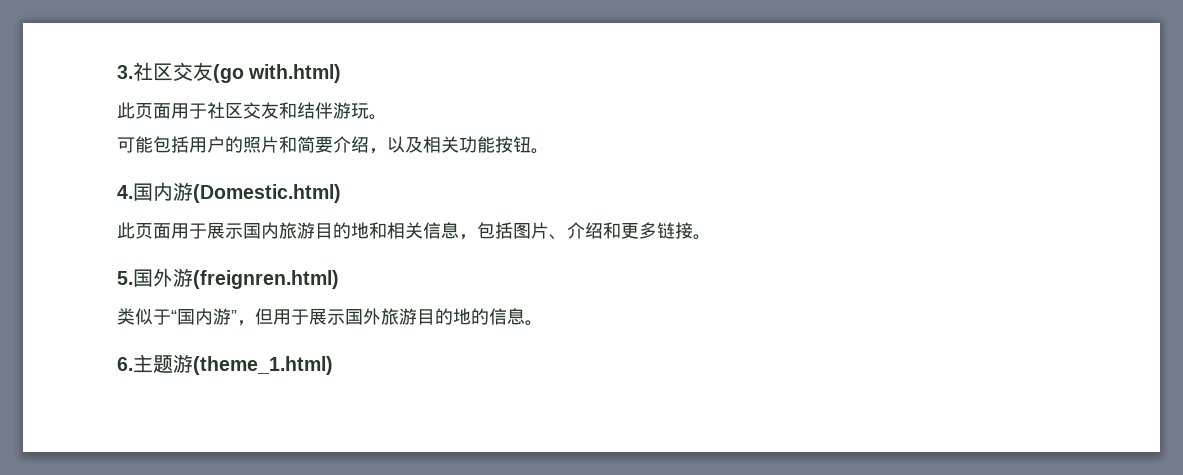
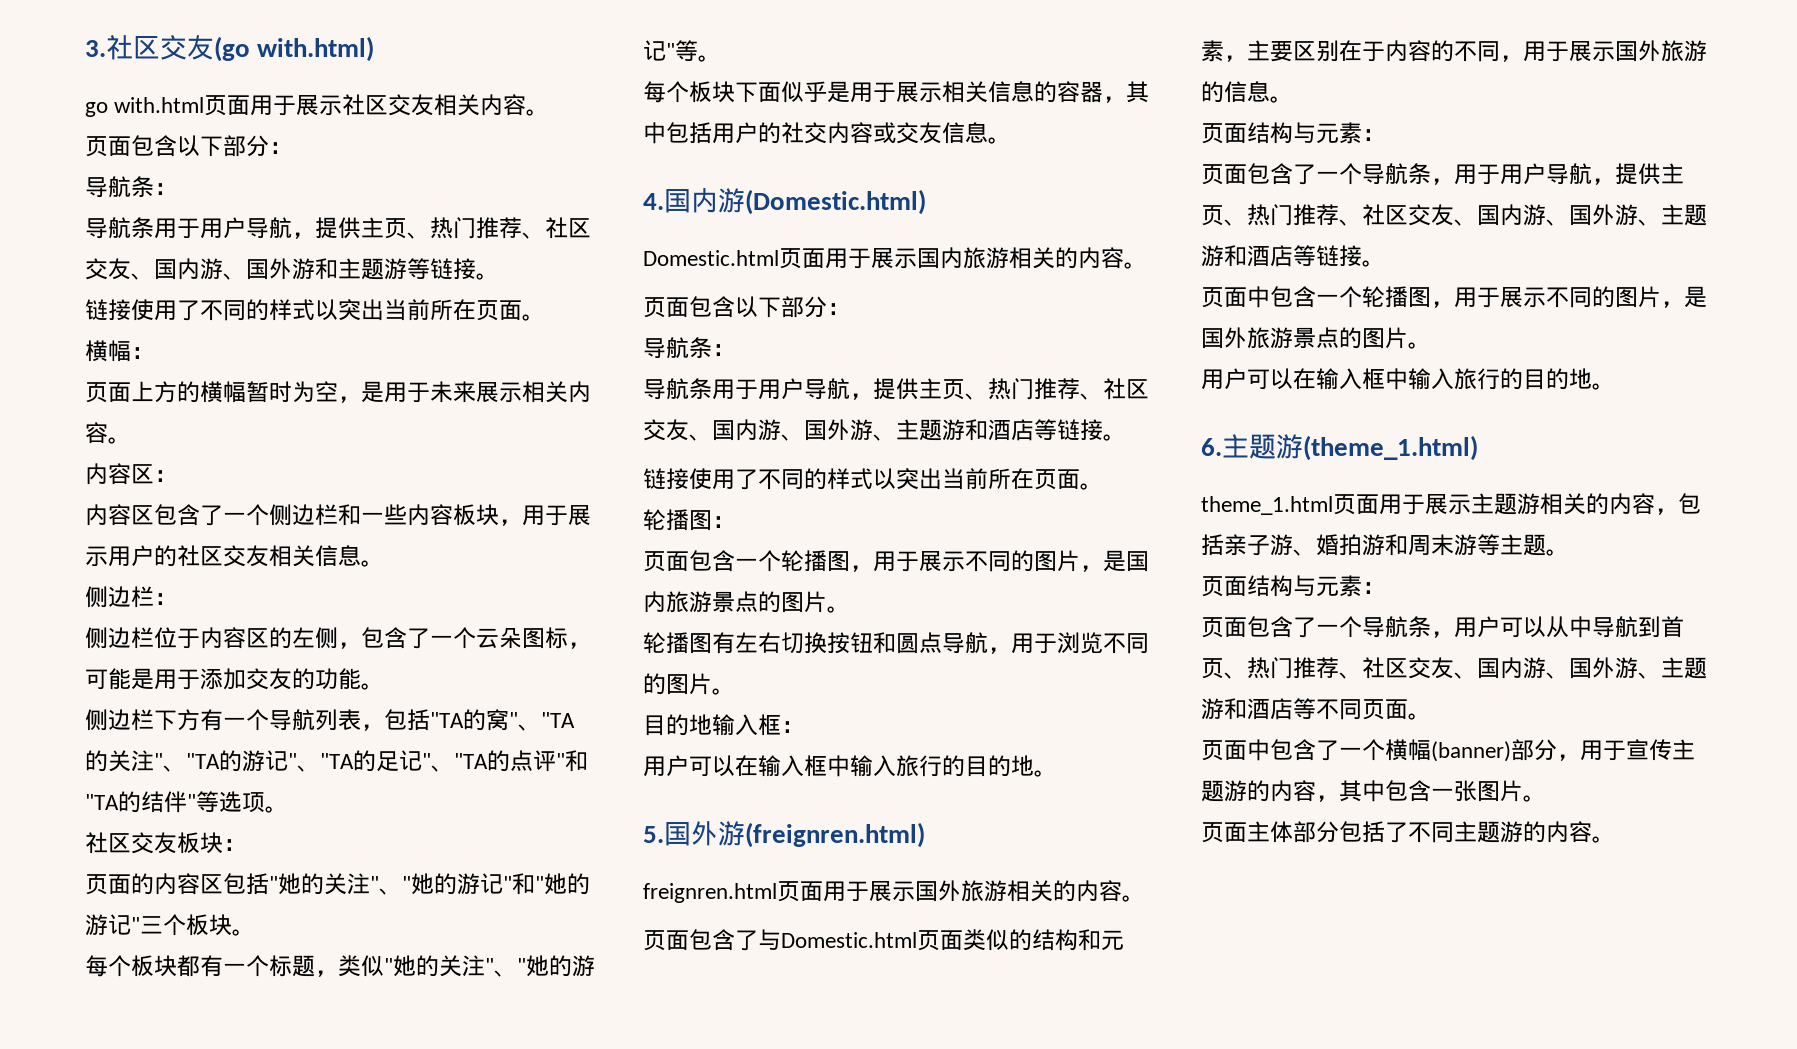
- 此页面用于社区交友和结伴游玩。
- 可能包括用户的照片和简要介绍，以及相关功能按钮。
+ go with.html页面用于展示社区交友相关内容。
+ 页面包含以下部分：
+ 导航条：
+ 导航条用于用户导航，提供主页、热门推荐、社区交友、国内游、国外游和主题游等链接。
+ 链接使用了不同的样式以突出当前所在页面。
+ 横幅：
+ 页面上方的横幅暂时为空，是用于未来展示相关内容。
+ 内容区：
+ 内容区包含了一个侧边栏和一些内容板块，用于展示用户的社区交友相关信息。
+ 侧边栏：
+ 侧边栏位于内容区的左侧，包含了一个云朵图标，可能是用于添加交友的功能。
+ 侧边栏下方有一个导航列表，包括"TA的窝"、"TA的关注"、"TA的游记"、"TA的足记"、"TA的点评"和"TA的结伴"等选项。
+ 社区交友板块：
+ 页面的内容区包括"她的关注"、"她的游记"和"她的游记"三个板块。
+ 每个板块都有一个标题，类似"她的关注"、"她的游记"等。
+ 每个板块下面似乎是用于展示相关信息的容器，其中包括用户的社交内容或交友信息。
- 此页面用于展示国内旅游目的地和相关信息，包括图片、介绍和更多链接。
+ Domestic.html页面用于展示国内旅游相关的内容。
+ 页面包含以下部分：
+ 导航条：
+ 导航条用于用户导航，提供主页、热门推荐、社区交友、国内游、国外游、主题游和酒店等链接。
+ 链接使用了不同的样式以突出当前所在页面。
+ 轮播图：
+ 页面包含一个轮播图，用于展示不同的图片，是国内旅游景点的图片。
+ 轮播图有左右切换按钮和圆点导航，用于浏览不同的图片。
+ 目的地输入框：
+ 用户可以在输入框中输入旅行的目的地。
  5.国外游(freignren.html)
- 类似于“国内游”，但用于展示国外旅游目的地的信息。
+ freignren.html页面用于展示国外旅游相关的内容。
+ 页面包含了与Domestic.html页面类似的结构和元素，主要区别在于内容的不同，用于展示国外旅游的信息。
+ 页面结构与元素：
+ 页面包含了一个导航条，用于用户导航，提供主页、热门推荐、社区交友、国内游、国外游、主题游和酒店等链接。
+ 页面中包含一个轮播图，用于展示不同的图片，是国外旅游景点的图片。
+ 用户可以在输入框中输入旅行的目的地。
  6.主题游(theme_1.html)
+ theme_1.html页面用于展示主题游相关的内容，包括亲子游、婚拍游和周末游等主题。
+ 页面结构与元素：
+ 页面包含了一个导航条，用户可以从中导航到首页、热门推荐、社区交友、国内游、国外游、主题游和酒店等不同页面。
+ 页面中包含了一个横幅(banner)部分，用于宣传主题游的内容，其中包含一张图片。
+ 页面主体部分包括了不同主题游的内容。

